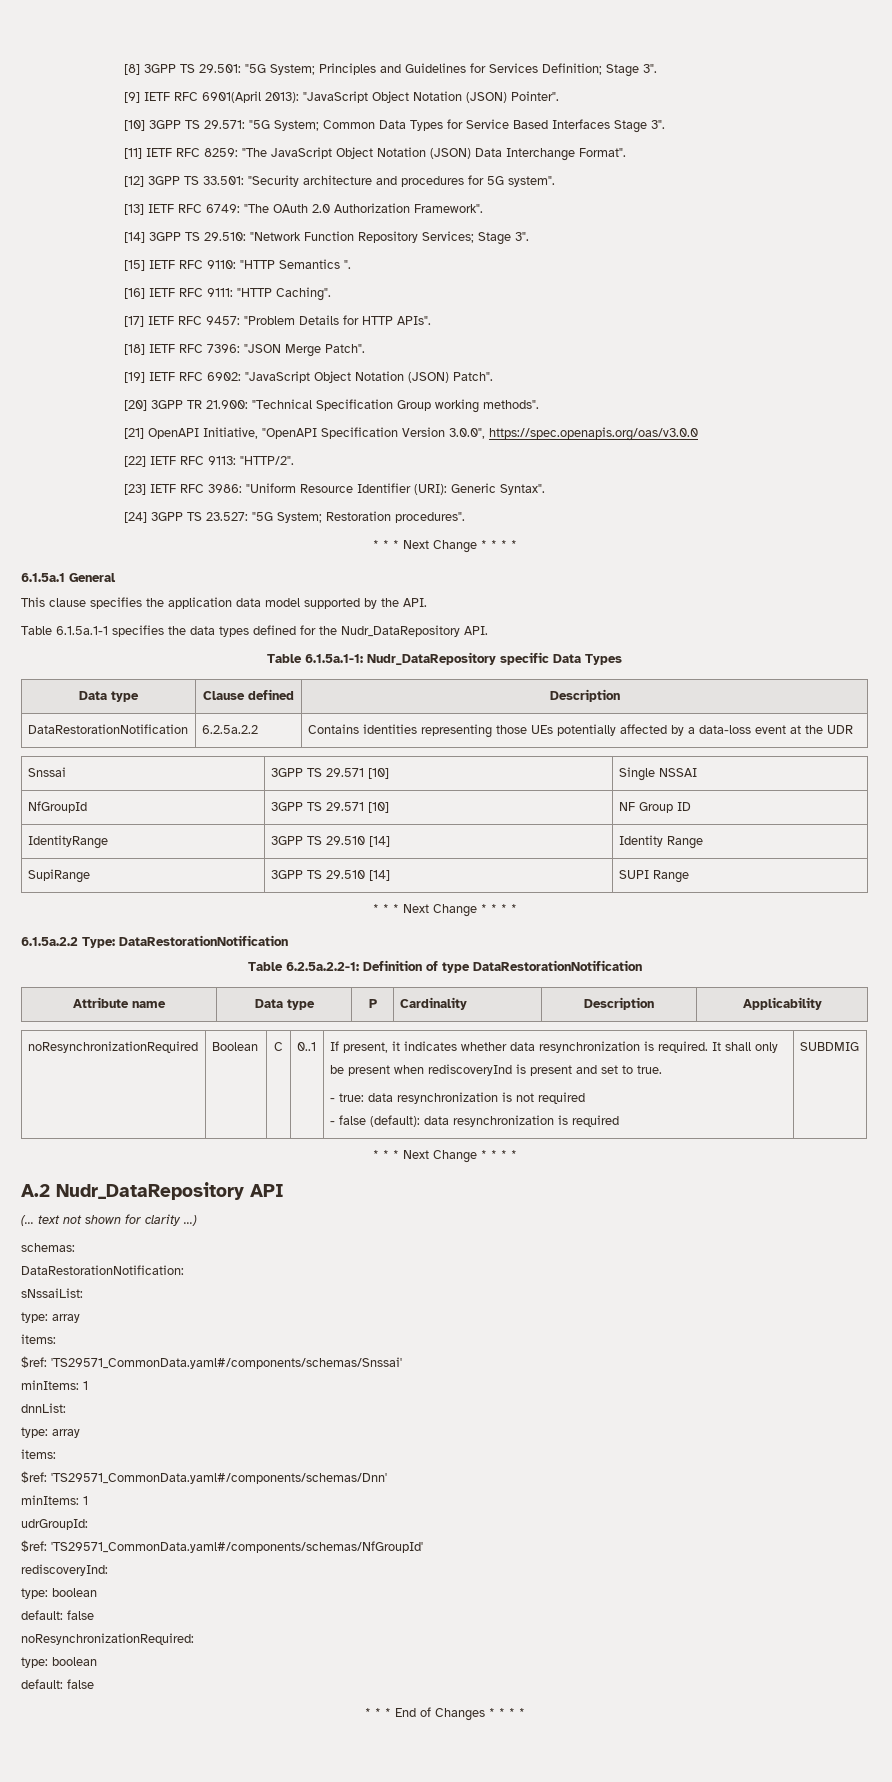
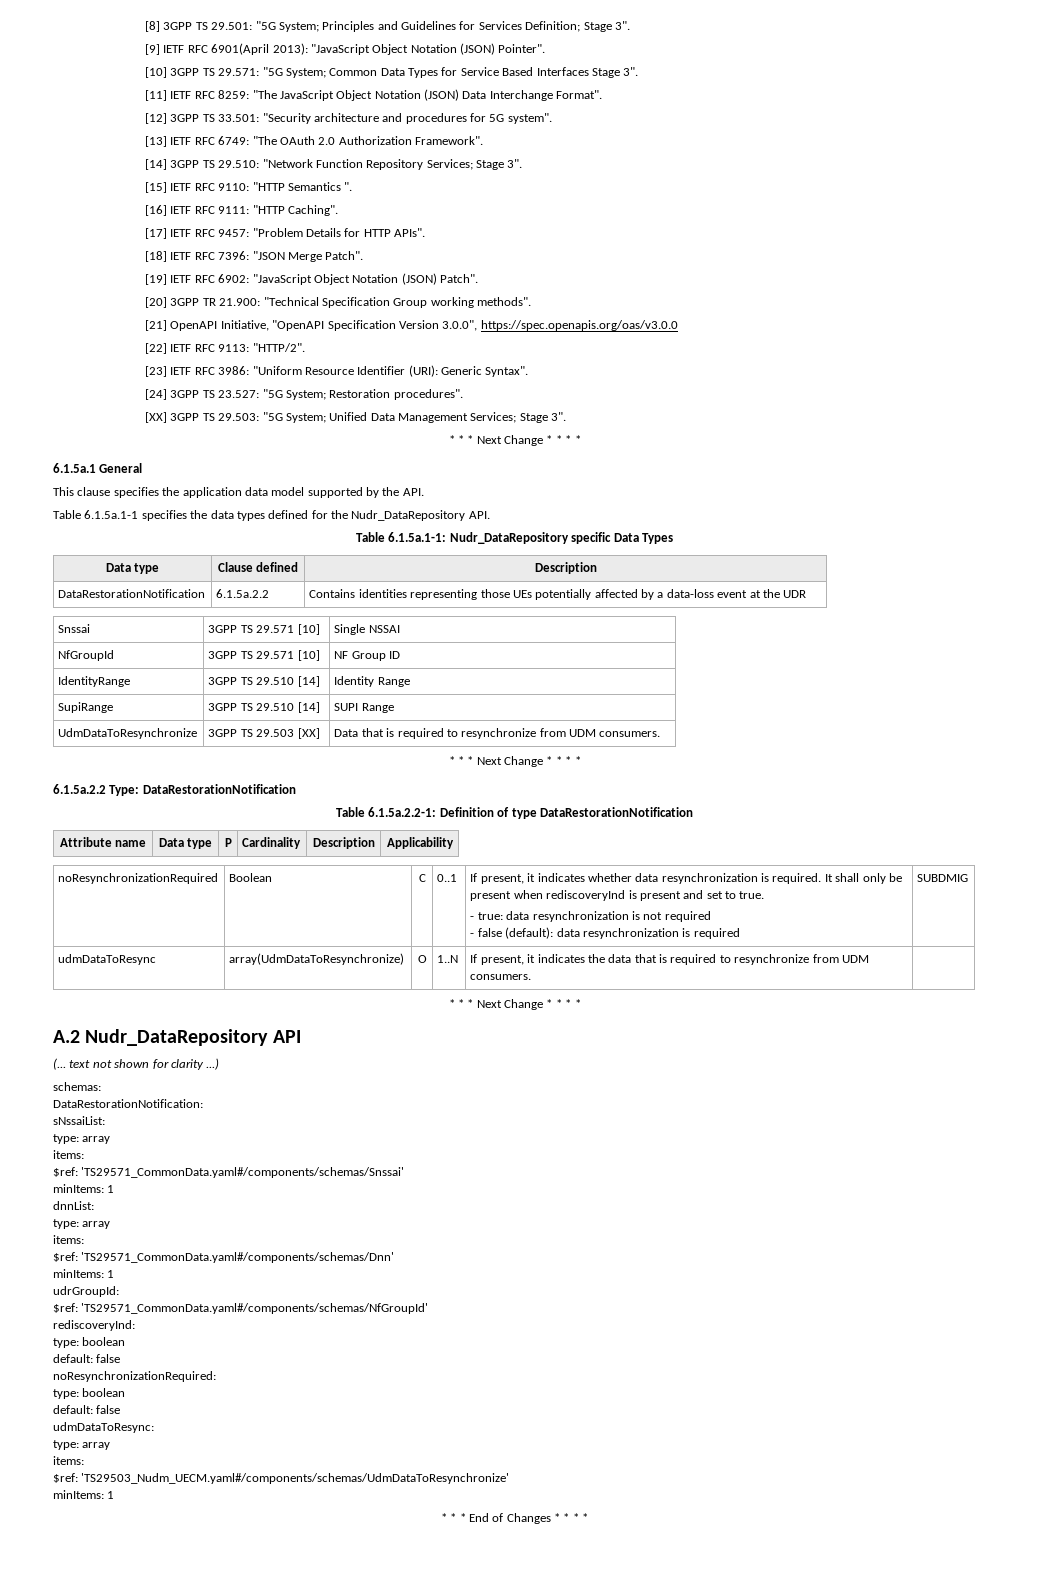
+ [XX] 3GPP TS 29.503: "5G System; Unified Data Management Services; Stage 3".
- DataRestorationNotification | 6.2.5a.2.2 | Contains identities representing those UEs potentially affected by a data-loss event at the UDR
+ DataRestorationNotification | 6.1.5a.2.2 | Contains identities representing those UEs potentially affected by a data-loss event at the UDR
+ UdmDataToResynchronize | 3GPP TS 29.503 [XX] | Data that is required to resynchronize from UDM consumers.
- Table 6.2.5a.2.2-1: Definition of type DataRestorationNotification
+ Table 6.1.5a.2.2-1: Definition of type DataRestorationNotification
+ udmDataToResync | array(UdmDataToResynchronize) | O | 1..N | If present, it indicates the data that is required to resynchronize from UDM consumers. |
+ udmDataToResync:
+ type: array
+ items:
+ $ref: 'TS29503_Nudm_UECM.yaml#/components/schemas/UdmDataToResynchronize'
+ minItems: 1

